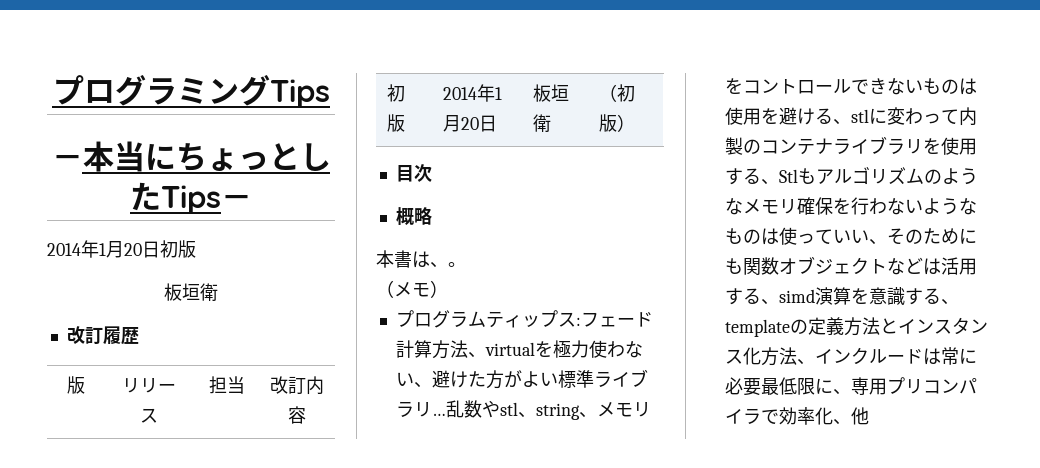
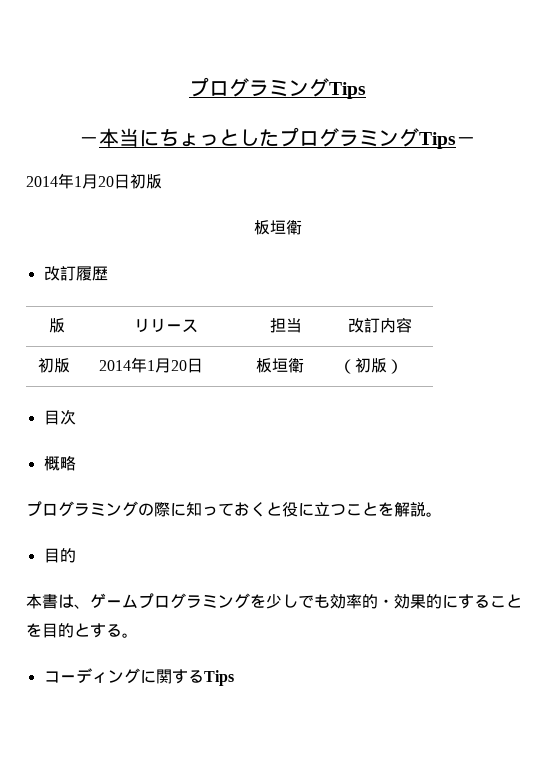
- －本当にちょっとしたTips－
+ －本当にちょっとしたプログラミングTips－
- 本書は、。
- （メモ）
- プログラムティップス:フェード計算方法、virtualを極力使わない、避けた方がよい標準ライブラリ…乱数やstl、string、メモリをコントロールできないものは使用を避ける、stlに変わって内製のコンテナライブラリを使用する、Stlもアルゴリズムのようなメモリ確保を行わないようなものは使っていい、そのためにも関数オブジェクトなどは活用する、simd演算を意識する、templateの定義方法とインスタンス化方法、インクルードは常に必要最低限に、専用プリコンパイラで効率化、他
+ プログラミングの際に知っておくと役に立つことを解説。
+ 目的
+ 本書は、ゲームプログラミングを少しでも効率的・効果的にすることを目的とする。
+ コーディングに関するTips

